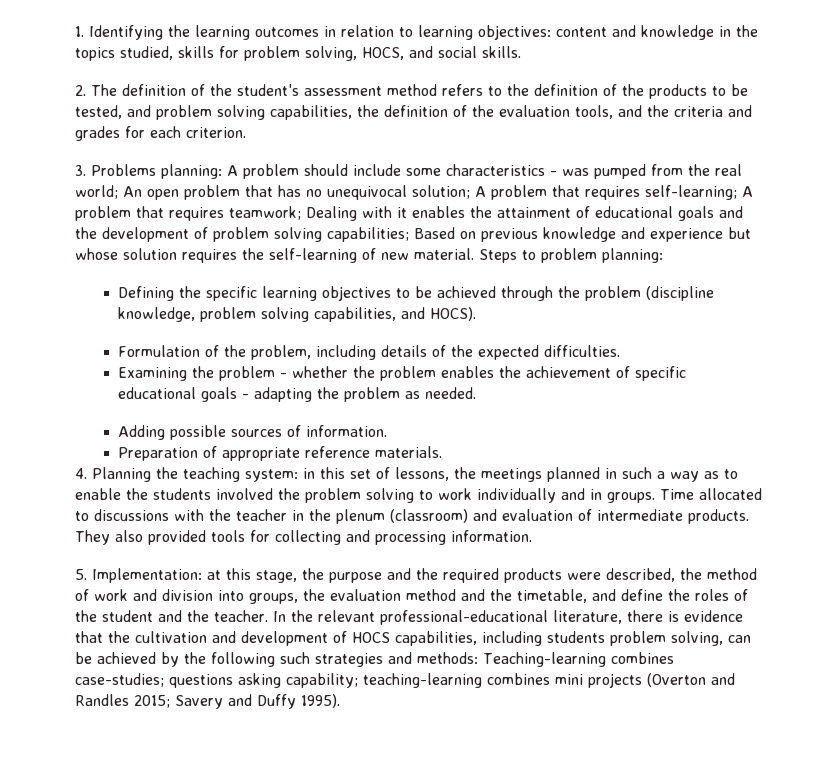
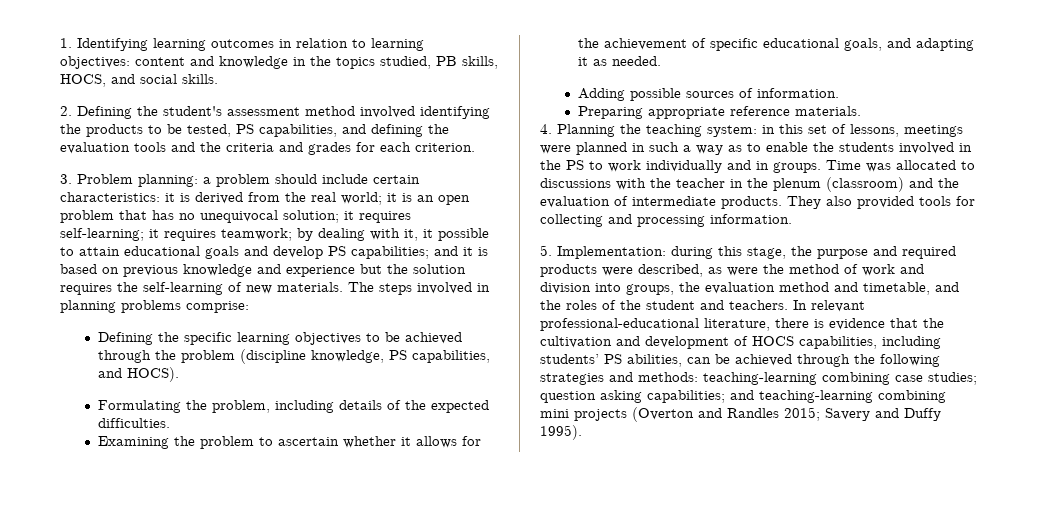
- 1. Identifying the learning outcomes in relation to learning objectives: content and knowledge in the topics studied, skills for problem solving, HOCS, and social skills.
+ 1. Identifying learning outcomes in relation to learning objectives: content and knowledge in the topics studied, PB skills, HOCS, and social skills.
- 2. The definition of the student's assessment method refers to the definition of the products to be tested, and problem solving capabilities, the definition of the evaluation tools, and the criteria and grades for each criterion.
+ 2. Defining the student's assessment method involved identifying the products to be tested, PS capabilities, and defining the evaluation tools and the criteria and grades for each criterion.
- 3. Problems planning: A problem should include some characteristics - was pumped from the real world; An open problem that has no unequivocal solution; A problem that requires self-learning; A problem that requires teamwork; Dealing with it enables the attainment of educational goals and the development of problem solving capabilities; Based on previous knowledge and experience but whose solution requires the self-learning of new material. Steps to problem planning:
+ 3. Problem planning: a problem should include certain characteristics: it is derived from the real world; it is an open problem that has no unequivocal solution; it requires self-learning; it requires teamwork; by dealing with it, it possible to attain educational goals and develop PS capabilities; and it is based on previous knowledge and experience but the solution requires the self-learning of new materials. The steps involved in planning problems comprise:
- Defining the specific learning objectives to be achieved through the problem (discipline knowledge, problem solving capabilities, and HOCS).
+ Defining the specific learning objectives to be achieved through the problem (discipline knowledge, PS capabilities, and HOCS).
- Formulation of the problem, including details of the expected difficulties.
+ Formulating the problem, including details of the expected difficulties.
- Examining the problem - whether the problem enables the achievement of specific educational goals - adapting the problem as needed.
+ Examining the problem to ascertain whether it allows for the achievement of specific educational goals, and adapting it as needed.
- Preparation of appropriate reference materials.
+ Preparing appropriate reference materials.
- 4. Planning the teaching system: in this set of lessons, the meetings planned in such a way as to enable the students involved the problem solving to work individually and in groups.
+ 4. Planning the teaching system: in this set of lessons, meetings were planned in such a way as to enable the students involved in the PS to work individually and in groups.
- Time allocated to discussions with the teacher in the plenum (classroom) and evaluation of intermediate products.
+ Time was allocated to discussions with the teacher in the plenum (classroom) and the evaluation of intermediate products.
- at this stage, the purpose and the required products were described, the method of work and division into groups, the evaluation method and the timetable, and define the roles of the student and the teacher. In the relevant professional-educational literature, there is evidence that the cultivation and development of HOCS capabilities, including students problem solving, can be achieved by the following such strategies and methods:
+ during this stage, the purpose and required products were described, as were the method of work and division into groups, the evaluation method and timetable, and the roles of the student and teachers. In relevant professional-educational literature, there is evidence that the cultivation and development of HOCS capabilities, including students’ PS abilities, can be achieved through the following strategies and methods:
- Teaching-learning combines case-studies; questions asking capability; teaching-learning combines mini projects (Overton and Randles 2015;
+ teaching-learning combining case studies; question asking capabilities; and teaching-learning combining mini projects (Overton and Randles 2015;

